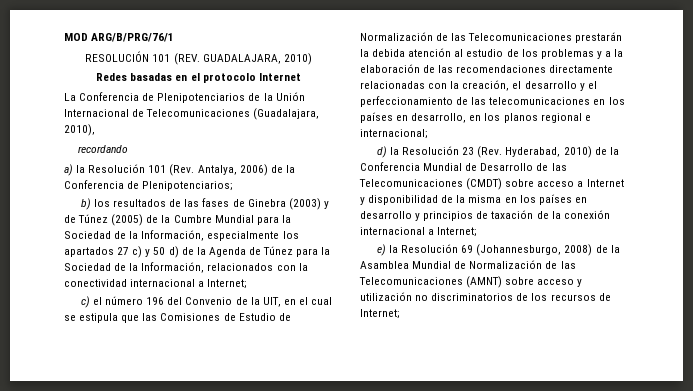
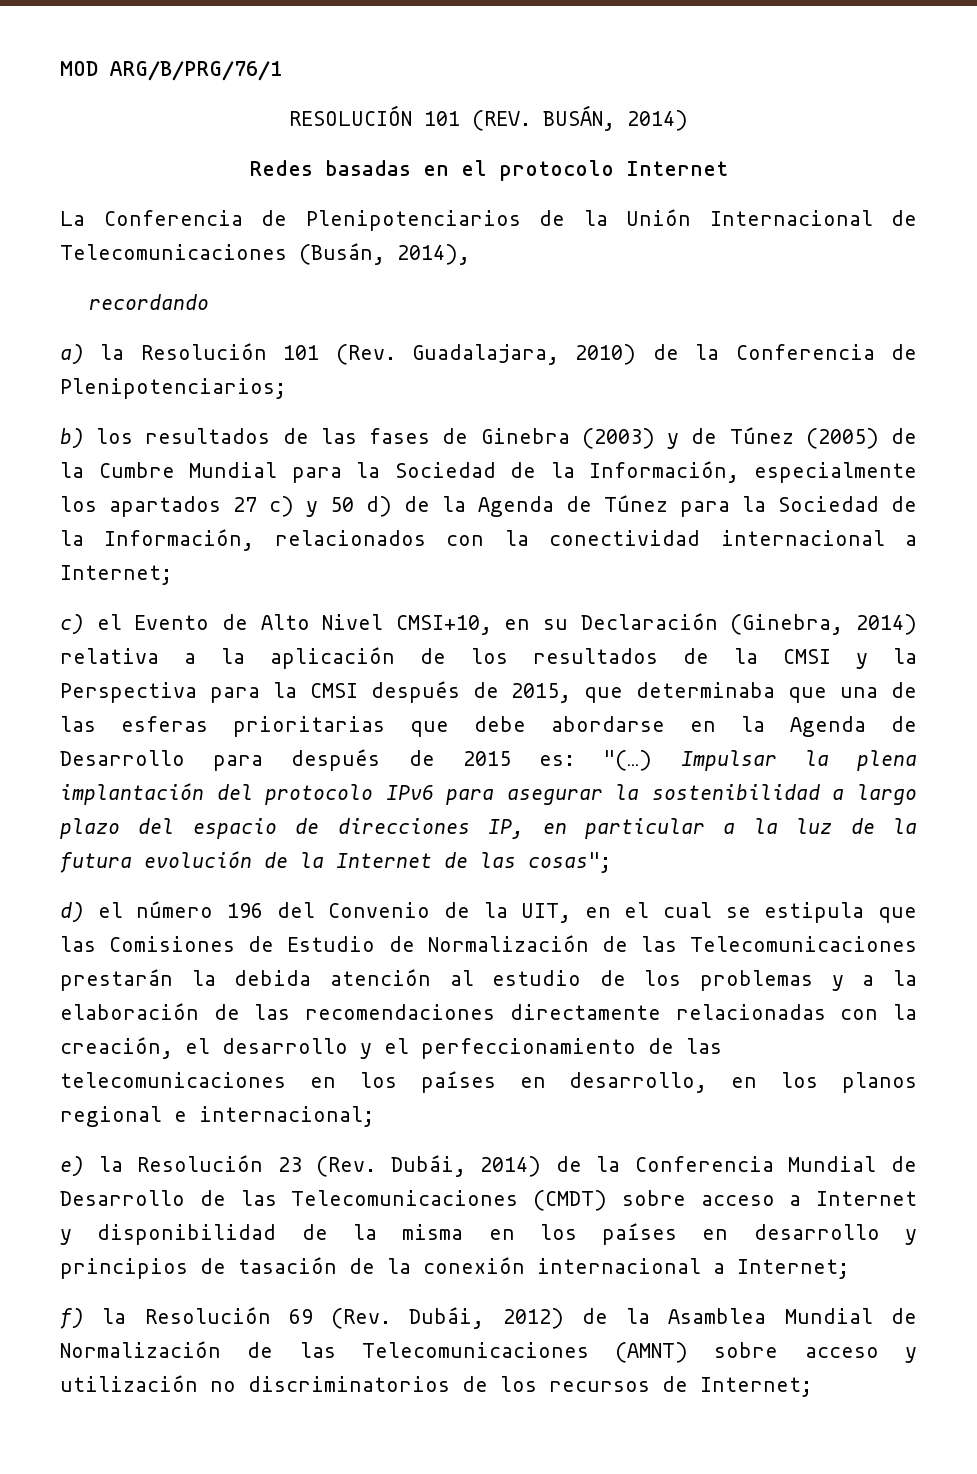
- RESOLUCIÓN 101 (REV. GUADALAJARA, 2010)
+ RESOLUCIÓN 101 (REV. BUSÁN, 2014)
- La Conferencia de Plenipotenciarios de la Unión Internacional de Telecomunicaciones (Guadalajara, 2010),
+ La Conferencia de Plenipotenciarios de la Unión Internacional de Telecomunicaciones (Busán, 2014),
- a) la Resolución 101 (Rev. Antalya, 2006) de la Conferencia de Plenipotenciarios;
+ a) la Resolución 101 (Rev. Guadalajara, 2010) de la Conferencia de Plenipotenciarios;
- c) el número 196 del Convenio de la UIT, en el cual se estipula que las Comisiones de Estudio de Normalización de las Telecomunicaciones prestarán la debida atención al estudio de los problemas y a la elaboración de las recomendaciones directamente relacionadas con la creación, el desarrollo y el perfeccionamiento de las telecomunicaciones en los países en desarrollo, en los planos regional e internacional;
+ c) el Evento de Alto Nivel CMSI+10, en su Declaración (Ginebra, 2014) relativa a la aplicación de los resultados de la CMSI y la Perspectiva para la CMSI después de 2015, que determinaba que una de las esferas prioritarias que debe abordarse en la Agenda de Desarrollo para después de 2015 es: "(…) Impulsar la plena implantación del protocolo IPv6 para asegurar la sostenibilidad a largo plazo del espacio de direcciones IP, en particular a la luz de la futura evolución de la Internet de las cosas";
+ d) el número 196 del Convenio de la UIT, en el cual se estipula que las Comisiones de Estudio de Normalización de las Telecomunicaciones prestarán la debida atención al estudio de los problemas y a la elaboración de las recomendaciones directamente relacionadas con la creación, el desarrollo y el perfeccionamiento de las telecomunicaciones en los países en desarrollo, en los planos regional e internacional;
- d) la Resolución 23 (Rev. Hyderabad, 2010) de la Conferencia Mundial de Desarrollo de las Telecomunicaciones (CMDT) sobre acceso a Internet y disponibilidad de la misma en los países en desarrollo y principios de taxación de la conexión internacional a Internet;
+ e) la Resolución 23 (Rev. Dubái, 2014) de la Conferencia Mundial de Desarrollo de las Telecomunicaciones (CMDT) sobre acceso a Internet y disponibilidad de la misma en los países en desarrollo y principios de tasación de la conexión internacional a Internet;
- e) la Resolución 69 (Johannesburgo, 2008) de la Asamblea Mundial de Normalización de las Telecomunicaciones (AMNT) sobre acceso y utilización no discriminatorios de los recursos de Internet;
+ f) la Resolución 69 (Rev. Dubái, 2012) de la Asamblea Mundial de Normalización de las Telecomunicaciones (AMNT) sobre acceso y utilización no discriminatorios de los recursos de Internet;

